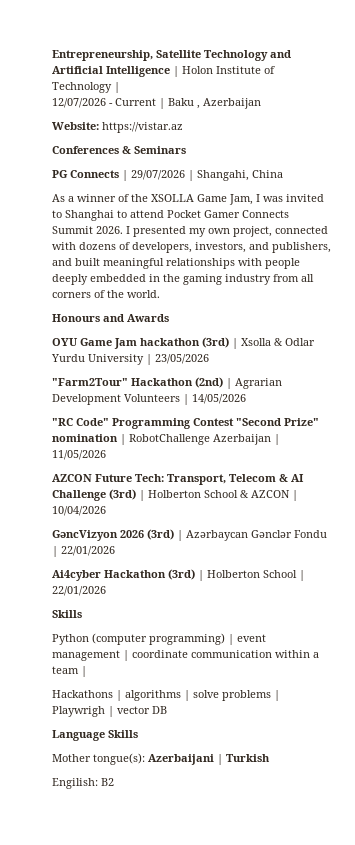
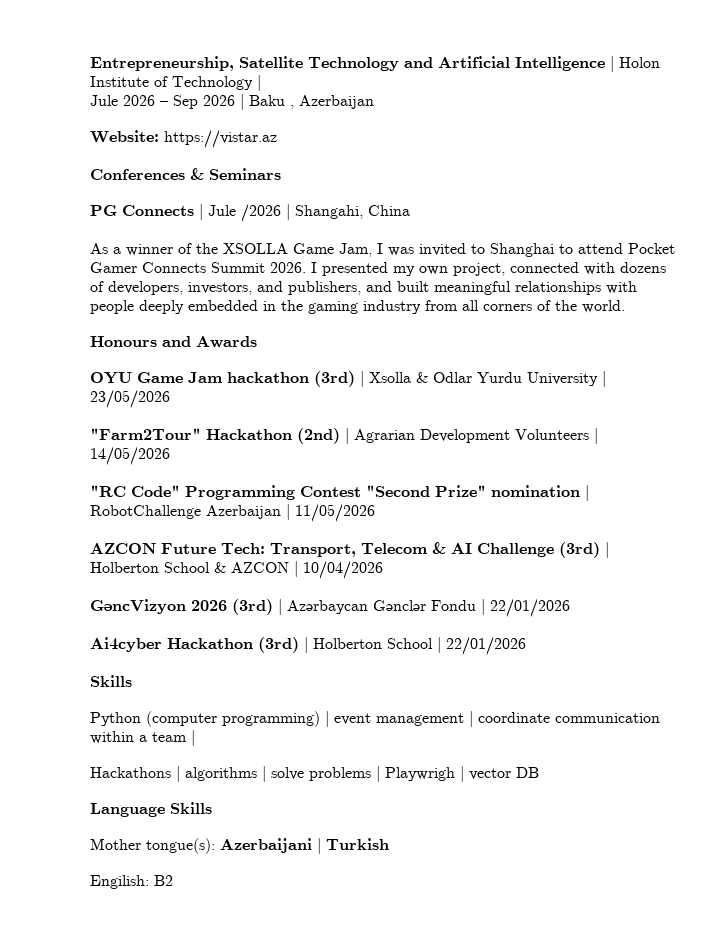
- 12/07/2026 - Current | Baku , Azerbaijan
+ Jule 2026 – Sep 2026 | Baku , Azerbaijan
- PG Connects | 29/07/2026 | Shangahi, China
+ PG Connects | Jule /2026 | Shangahi, China

